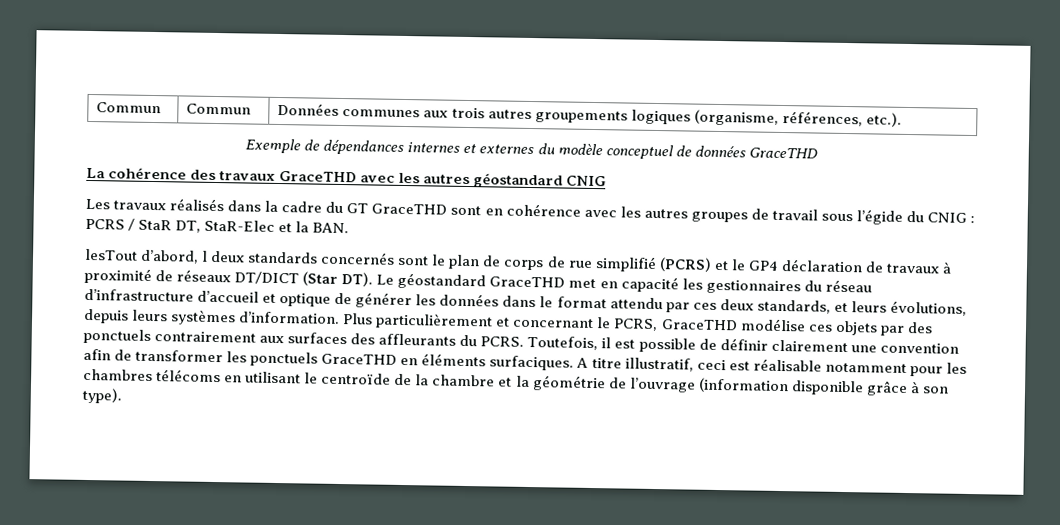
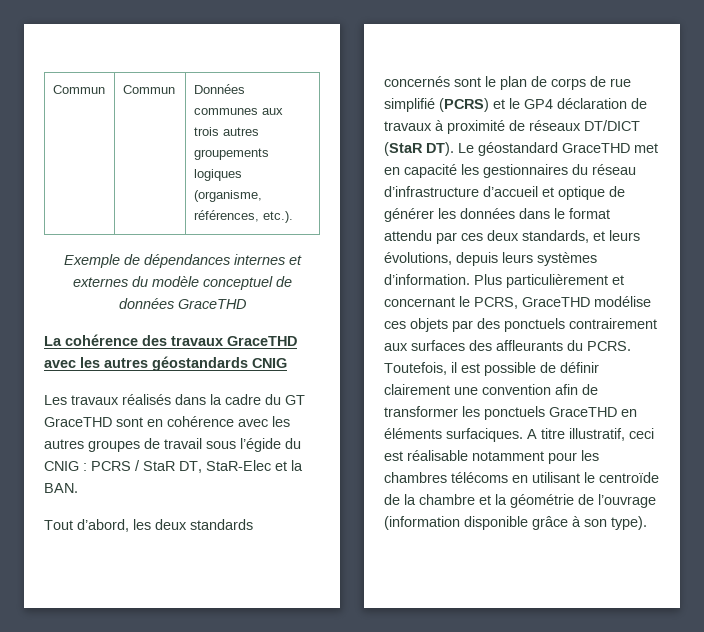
- La cohérence des travaux GraceTHD avec les autres géostandard CNIG
+ La cohérence des travaux GraceTHD avec les autres géostandards CNIG
- lesTout d’abord, l deux standards concernés sont le plan de corps de rue simplifié (PCRS) et le GP4 déclaration de travaux à proximité de réseaux DT/DICT (Star DT). Le géostandard GraceTHD met en capacité les gestionnaires du réseau d’infrastructure d’accueil et optique de générer les données dans le format attendu par ces deux standards, et leurs évolutions, depuis leurs systèmes d’information.
+ Tout d’abord, les deux standards concernés sont le plan de corps de rue simplifié (PCRS) et le GP4 déclaration de travaux à proximité de réseaux DT/DICT (StaR DT). Le géostandard GraceTHD met en capacité les gestionnaires du réseau d’infrastructure d’accueil et optique de générer les données dans le format attendu par ces deux standards, et leurs évolutions, depuis leurs systèmes d’information.

